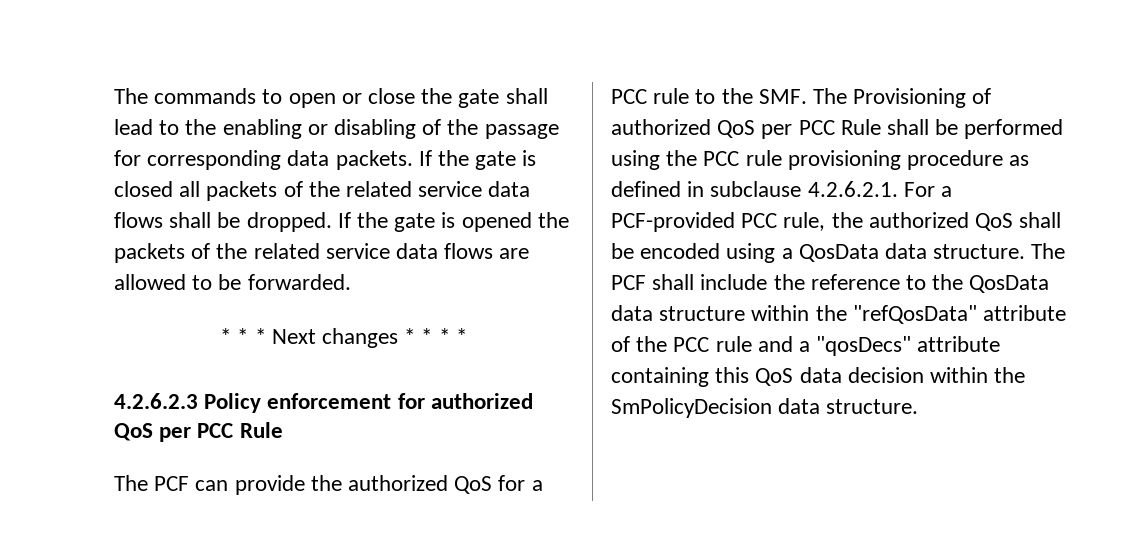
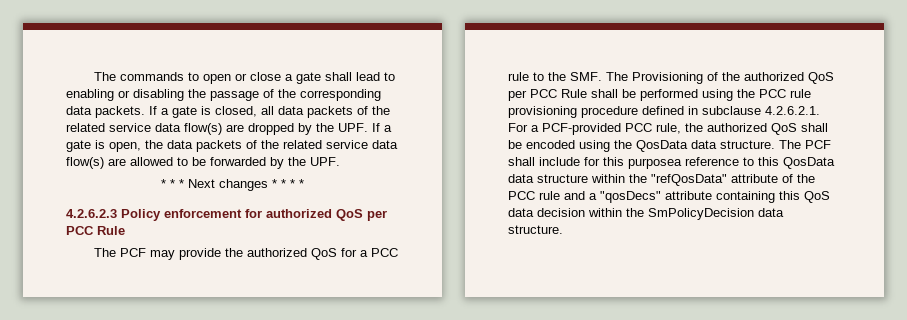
- The commands to open or close the gate shall lead to the enabling or disabling of the passage for corresponding data packets.
+ The commands to open or close a gate shall lead to enabling or disabling the passage of the corresponding data packets.
- If the gate is closed all packets of the related service data flows shall be dropped. If the gate is opened the packets of the related service data flows are allowed to be forwarded.
+ If a gate is closed, all data packets of the related service data flow(s) are dropped by the UPF. If a gate is open, the data packets of the related service data flow(s) are allowed to be forwarded by the UPF.
- The PCF can provide the authorized QoS for a PCC rule to the SMF. The Provisioning of authorized QoS per PCC Rule shall be performed using the PCC rule provisioning procedure as defined in subclause 4.2.6.2.1. For a PCF-provided PCC rule, the authorized QoS shall be encoded using a QosData data structure.
+ The PCF may provide the authorized QoS for a PCC rule to the SMF. The Provisioning of the authorized QoS per PCC Rule shall be performed using the PCC rule provisioning procedure defined in subclause 4.2.6.2.1. For a PCF-provided PCC rule, the authorized QoS shall be encoded using the QosData data structure.
- The PCF shall include the reference to the QosData data structure within the "refQosData" attribute of the PCC rule and a "qosDecs" attribute containing this QoS data decision within the SmPolicyDecision data structure.
+ The PCF shall include for this purposea reference to this QosData data structure within the "refQosData" attribute of the PCC rule and a "qosDecs" attribute containing this QoS data decision within the SmPolicyDecision data structure.

